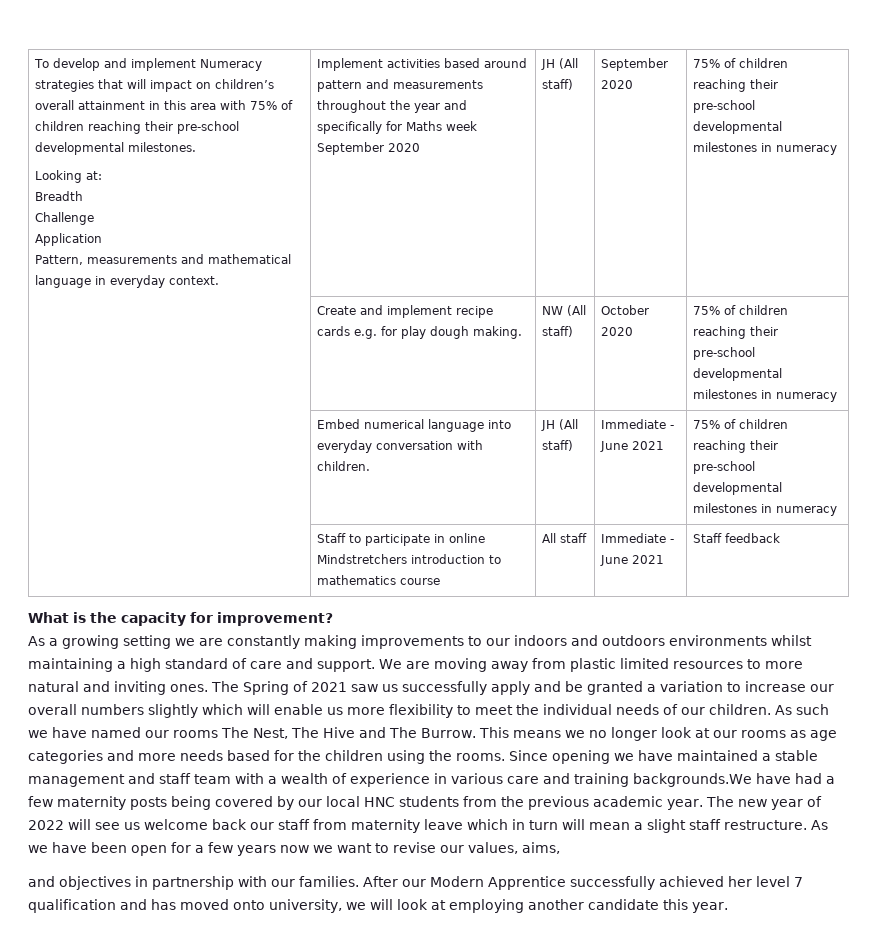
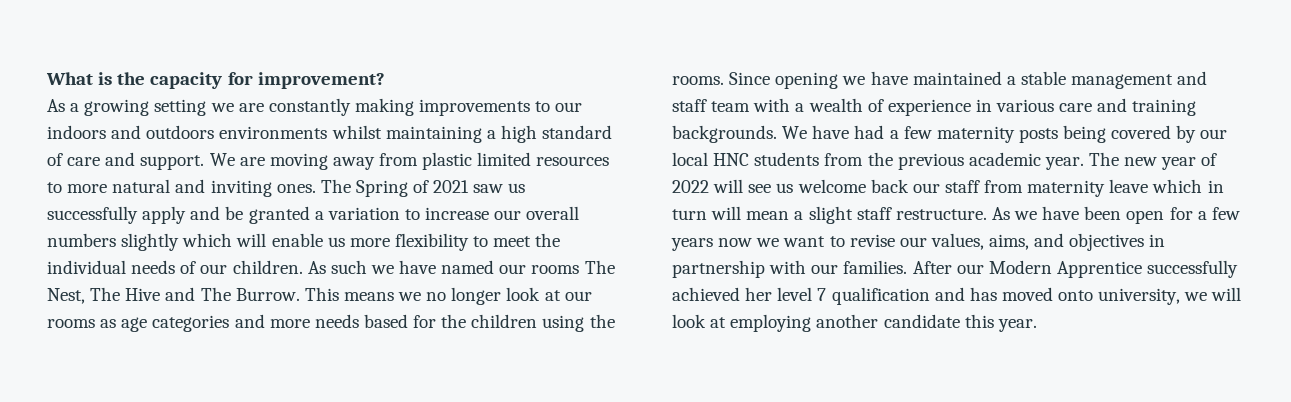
- To develop and implement Numeracy strategies that will impact on children’s overall attainment in this area with 75% of children reaching their pre-school developmental milestones.
- Looking at:
- Breadth
- Challenge
- Application
- Pattern, measurements and mathematical language in everyday context. | Implement activities based around pattern and measurements throughout the year and specifically for Maths week September 2020 | JH (All staff) | September 2020 | 75% of children reaching their pre-school developmental milestones in numeracy
- | Create and implement recipe cards e.g. for play dough making. | NW (All staff) | October 2020 | 75% of children reaching their pre-school developmental milestones in numeracy
- | Embed numerical language into everyday conversation with children. | JH (All staff) | Immediate - June 2021 | 75% of children reaching their pre-school developmental milestones in numeracy
- | Staff to participate in online Mindstretchers introduction to mathematics course | All staff | Immediate - June 2021 | Staff feedback
- Since opening we have maintained a stable management and staff team with a wealth of experience in various care and training backgrounds.We have had a few maternity posts being covered by our local HNC students from the previous academic year.
+ Since opening we have maintained a stable management and staff team with a wealth of experience in various care and training backgrounds. We have had a few maternity posts being covered by our local HNC students from the previous academic year.
- As we have been open for a few years now we want to revise our values, aims,
- and objectives in partnership with our families.
+ As we have been open for a few years now we want to revise our values, aims, and objectives in partnership with our families.

